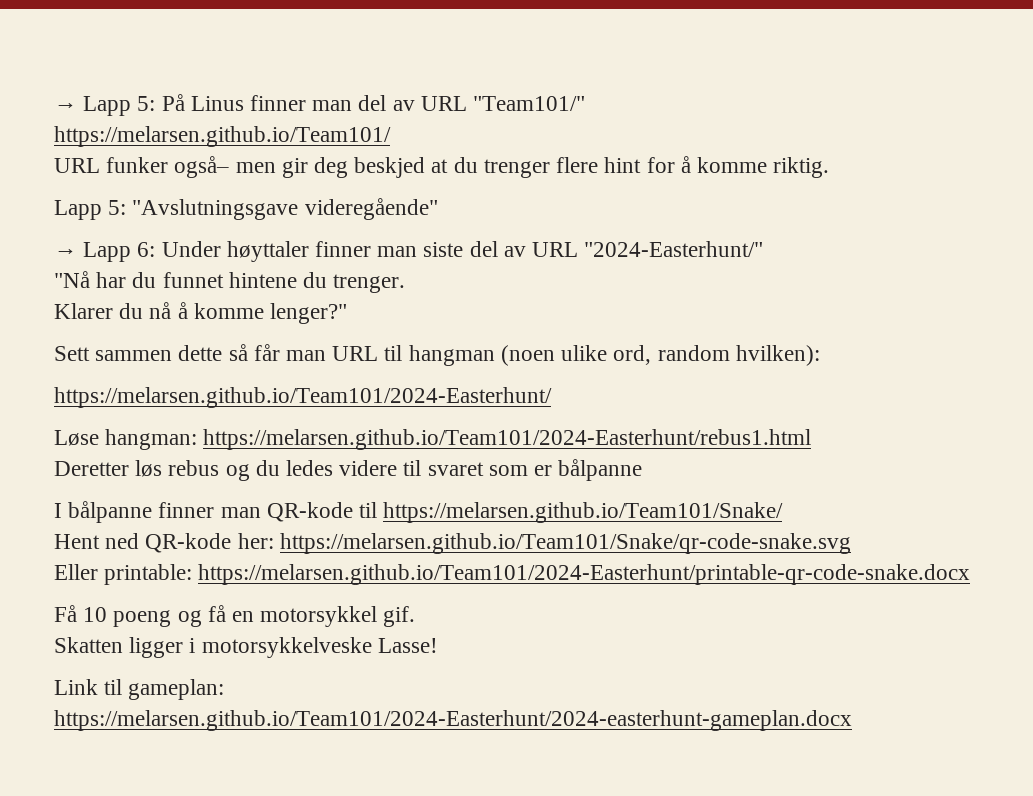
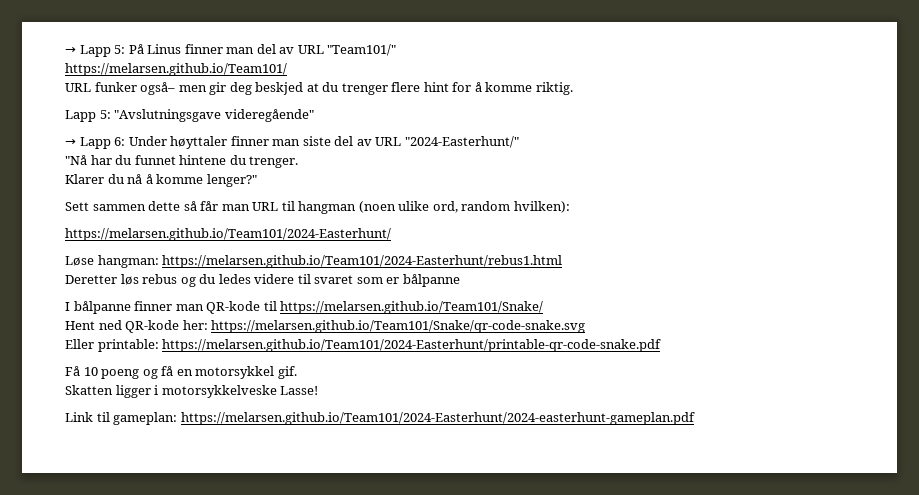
- Eller printable: https://melarsen.github.io/Team101/2024-Easterhunt/printable-qr-code-snake.docx
+ Eller printable: https://melarsen.github.io/Team101/2024-Easterhunt/printable-qr-code-snake.pdf
- Link til gameplan: https://melarsen.github.io/Team101/2024-Easterhunt/2024-easterhunt-gameplan.docx
+ Link til gameplan: https://melarsen.github.io/Team101/2024-Easterhunt/2024-easterhunt-gameplan.pdf

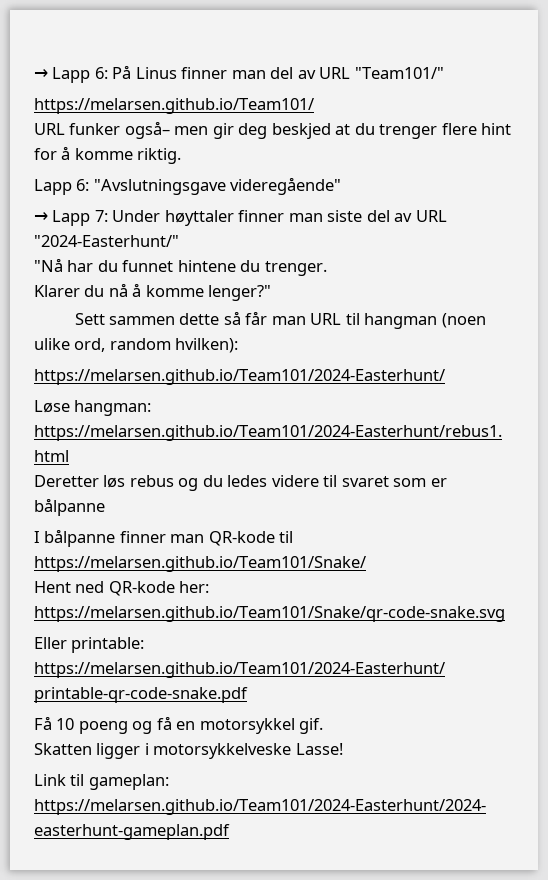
- → Lapp 5: På Linus finner man del av URL "Team101/"
+ → Lapp 6: På Linus finner man del av URL "Team101/"
- Lapp 5: "Avslutningsgave videregående"
+ Lapp 6: "Avslutningsgave videregående"
- → Lapp 6: Under høyttaler finner man siste del av URL "2024-Easterhunt/"
+ → Lapp 7: Under høyttaler finner man siste del av URL "2024-Easterhunt/"

